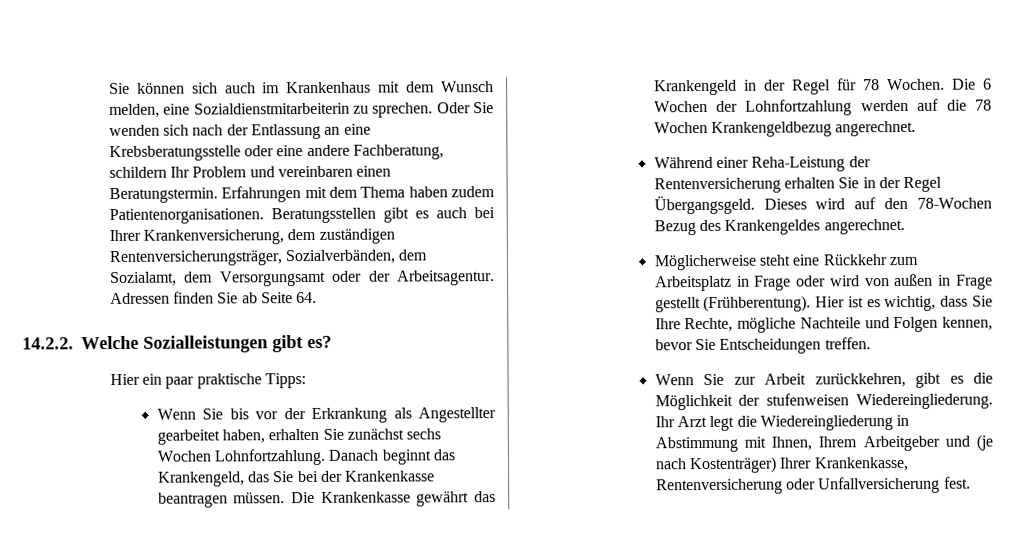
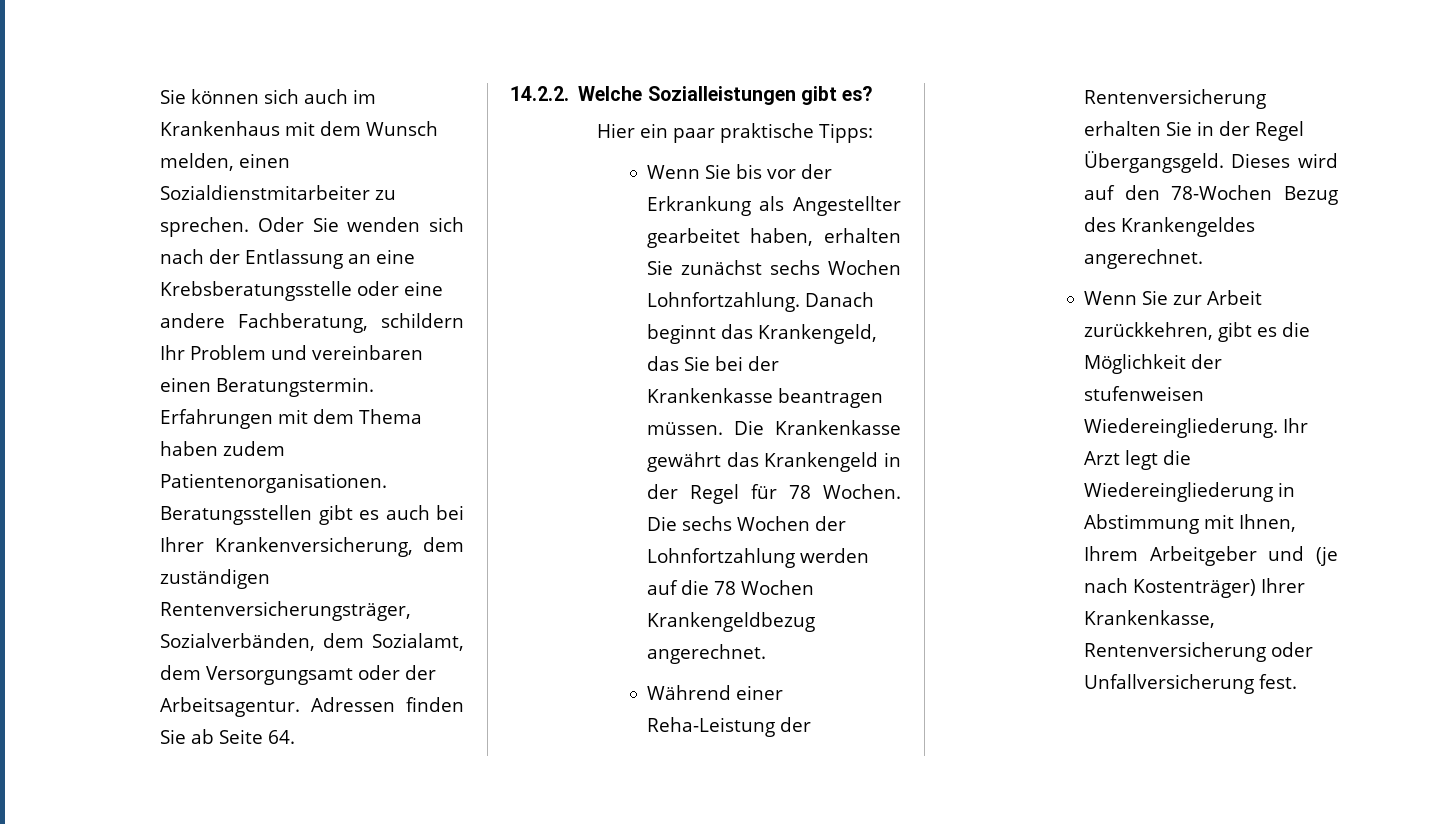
- Sie können sich auch im Krankenhaus mit dem Wunsch melden, eine Sozialdienstmitarbeiterin zu sprechen.
+ Sie können sich auch im Krankenhaus mit dem Wunsch melden, einen Sozialdienstmitarbeiter zu sprechen.
- Die 6 Wochen der Lohnfortzahlung werden auf die 78 Wochen Krankengeldbezug angerechnet.
+ Die sechs Wochen der Lohnfortzahlung werden auf die 78 Wochen Krankengeldbezug angerechnet.
- Möglicherweise steht eine Rückkehr zum Arbeitsplatz in Frage oder wird von außen in Frage gestellt (Frühberentung). Hier ist es wichtig, dass Sie Ihre Rechte, mögliche Nachteile und Folgen kennen, bevor Sie Entscheidungen treffen.

